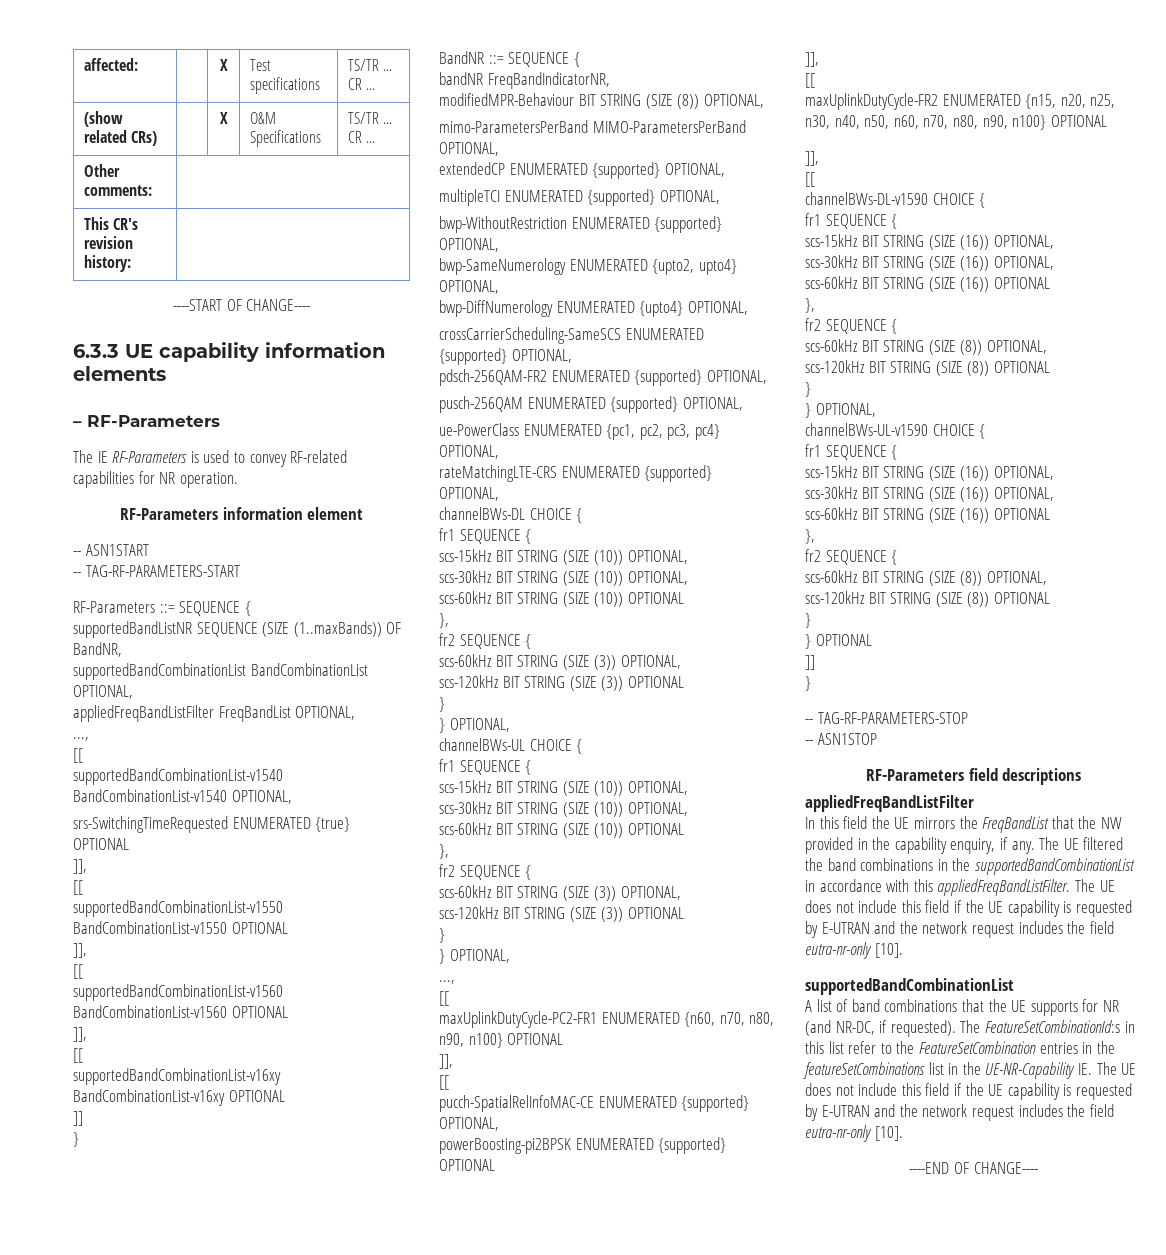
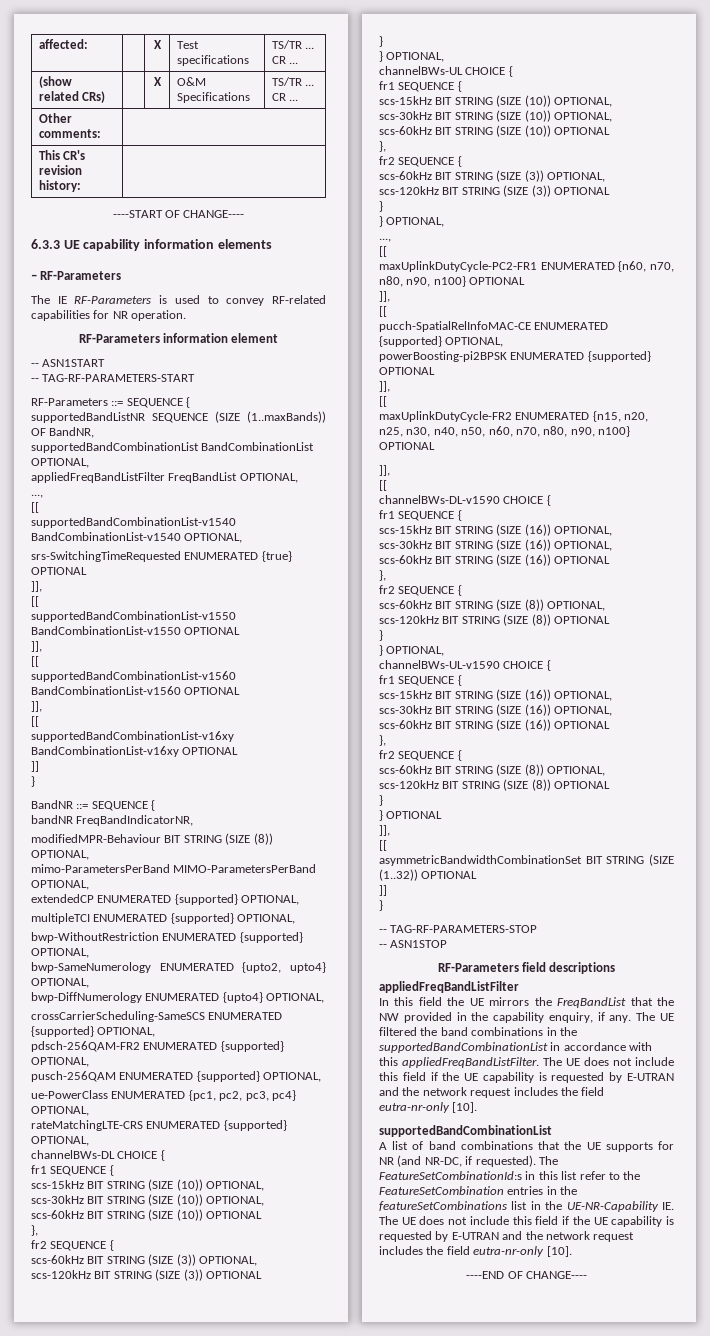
  } OPTIONAL
+ ]],
+ [[
+ asymmetricBandwidthCombinationSet BIT STRING (SIZE (1..32)) OPTIONAL

